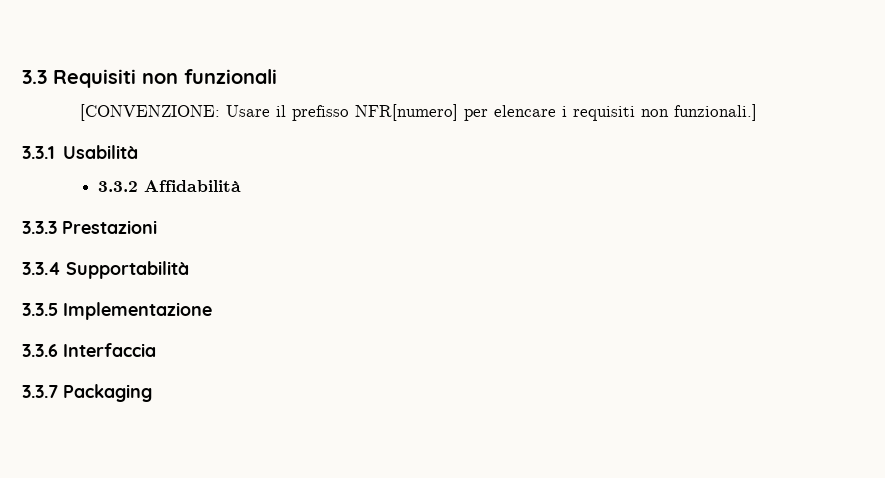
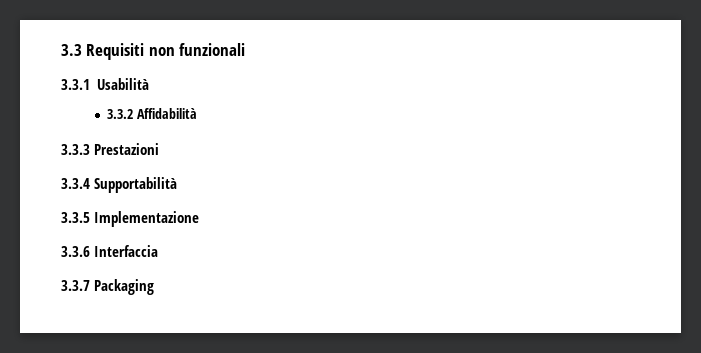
- [CONVENZIONE: Usare il prefisso NFR[numero] per elencare i requisiti non funzionali.]

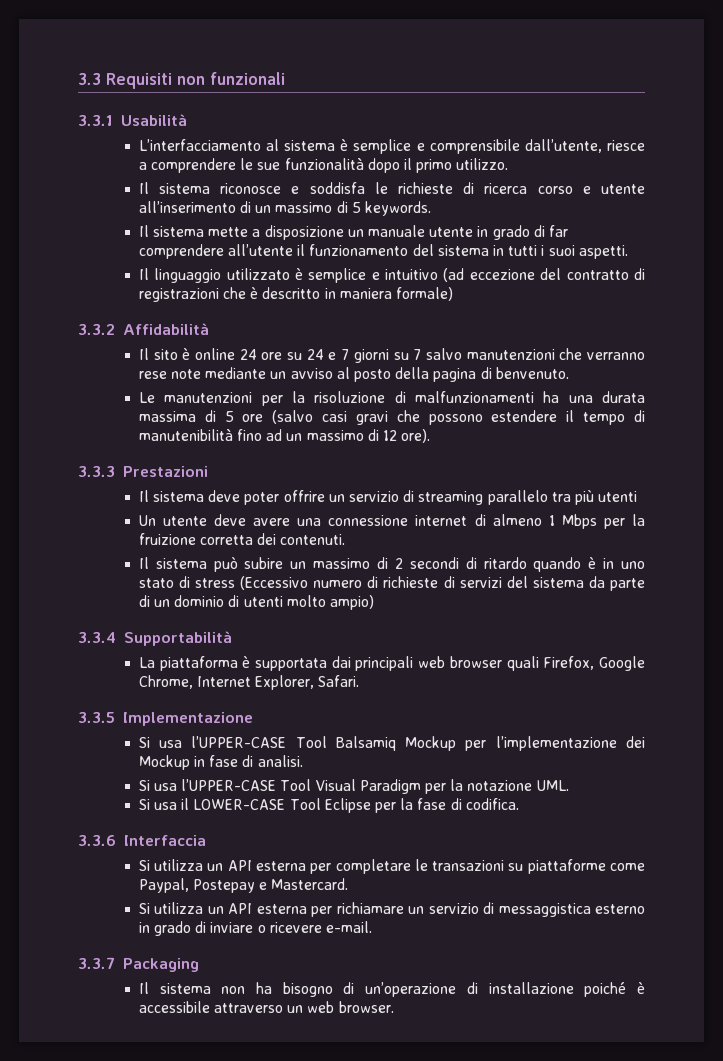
+ L’interfacciamento al sistema è semplice e comprensibile dall’utente, riesce a comprendere le sue funzionalità dopo il primo utilizzo.
+ Il sistema riconosce e soddisfa le richieste di ricerca corso e utente all’inserimento di un massimo di 5 keywords.
+ Il sistema mette a disposizione un manuale utente in grado di far comprendere all’utente il funzionamento del sistema in tutti i suoi aspetti.
+ Il linguaggio utilizzato è semplice e intuitivo (ad eccezione del contratto di registrazioni che è descritto in maniera formale)
  3.3.2 Affidabilità
+ Il sito è online 24 ore su 24 e 7 giorni su 7 salvo manutenzioni che verranno rese note mediante un avviso al posto della pagina di benvenuto.
+ Le manutenzioni per la risoluzione di malfunzionamenti ha una durata massima di 5 ore (salvo casi gravi che possono estendere il tempo di manutenibilità fino ad un massimo di 12 ore).
  3.3.3 Prestazioni
+ Il sistema deve poter offrire un servizio di streaming parallelo tra più utenti
+ Un utente deve avere una connessione internet di almeno 1 Mbps per la fruizione corretta dei contenuti.
+ Il sistema può subire un massimo di 2 secondi di ritardo quando è in uno stato di stress (Eccessivo numero di richieste di servizi del sistema da parte di un dominio di utenti molto ampio)
  3.3.4 Supportabilità
+ La piattaforma è supportata dai principali web browser quali Firefox, Google Chrome, Internet Explorer, Safari.
  3.3.5 Implementazione
+ Si usa l’UPPER-CASE Tool Balsamiq Mockup per l’implementazione dei Mockup in fase di analisi.
+ Si usa l’UPPER-CASE Tool Visual Paradigm per la notazione UML.
+ Si usa il LOWER-CASE Tool Eclipse per la fase di codifica.
  3.3.6 Interfaccia
+ Si utilizza un API esterna per completare le transazioni su piattaforme come Paypal, Postepay e Mastercard.
+ Si utilizza un API esterna per richiamare un servizio di messaggistica esterno in grado di inviare o ricevere e-mail.
  3.3.7 Packaging
+ Il sistema non ha bisogno di un’operazione di installazione poiché è accessibile attraverso un web browser.

